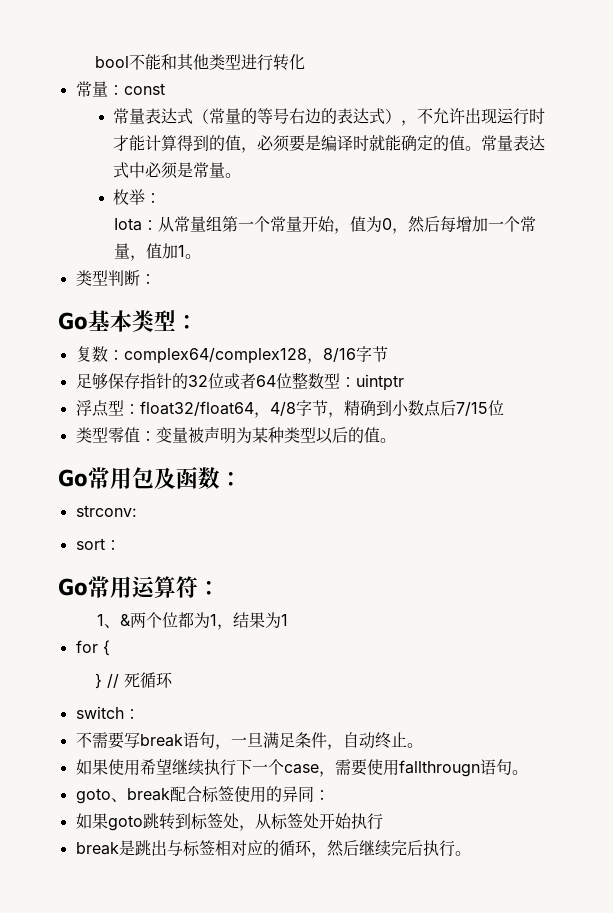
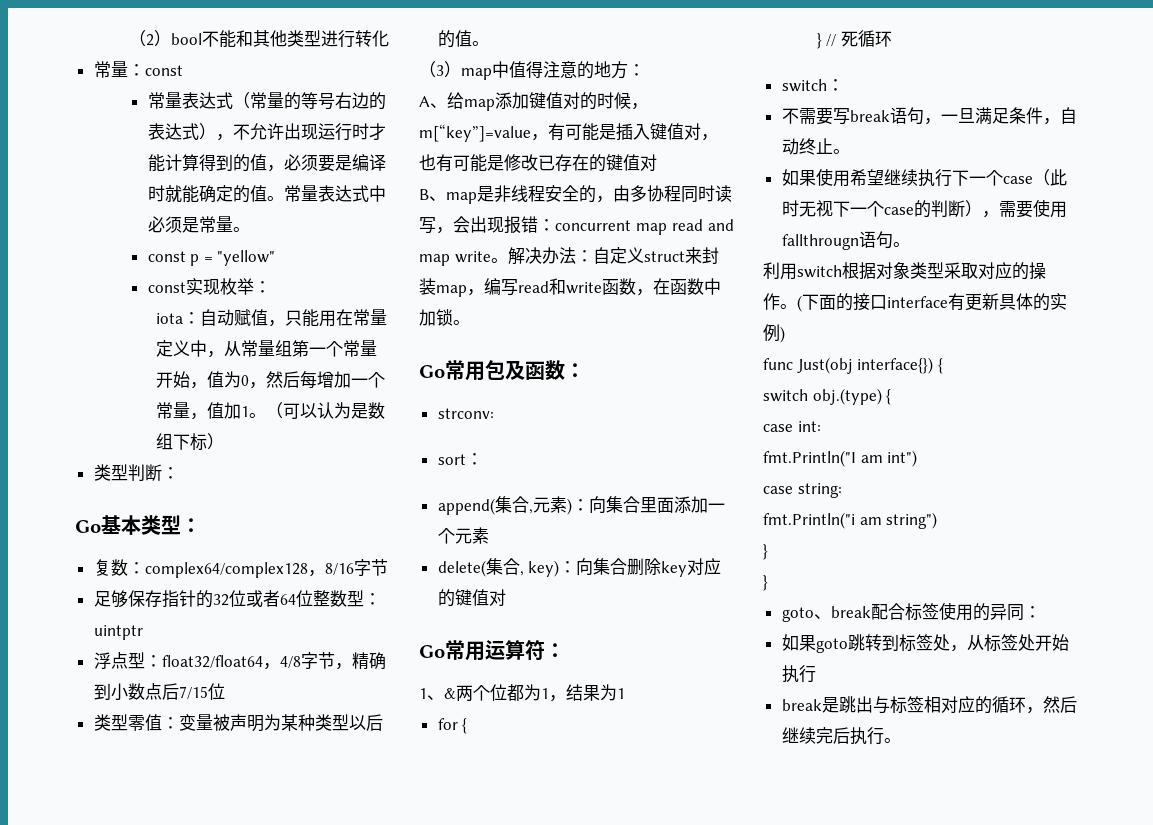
- bool不能和其他类型进行转化
+ （2）bool不能和其他类型进行转化
- 枚举：
- Iota：从常量组第一个常量开始，值为0，然后每增加一个常量，值加1。
+ const p = "yellow"
+ const实现枚举：
+ iota：自动赋值，只能用在常量定义中，从常量组第一个常量开始，值为0，然后每增加一个常量，值加1。（可以认为是数组下标）
+ （3）map中值得注意的地方：
+ A、给map添加键值对的时候，m[“key”]=value，有可能是插入键值对，也有可能是修改已存在的键值对
+ B、map是非线程安全的，由多协程同时读写，会出现报错：concurrent map read and map write。解决办法：自定义struct来封装map，编写read和write函数，在函数中加锁。
+ append(集合,元素)：向集合里面添加一个元素
+ delete(集合, key)：向集合删除key对应的键值对
- 如果使用希望继续执行下一个case，需要使用fallthrougn语句。
+ 如果使用希望继续执行下一个case（此时无视下一个case的判断），需要使用fallthrougn语句。
+ 利用switch根据对象类型采取对应的操作。(下面的接口interface有更新具体的实例)
+ func Just(obj interface{}) {
+ switch obj.(type) {
+ case int:
+ fmt.Println("I am int")
+ case string:
+ fmt.Println("i am string")
+ }
+ }

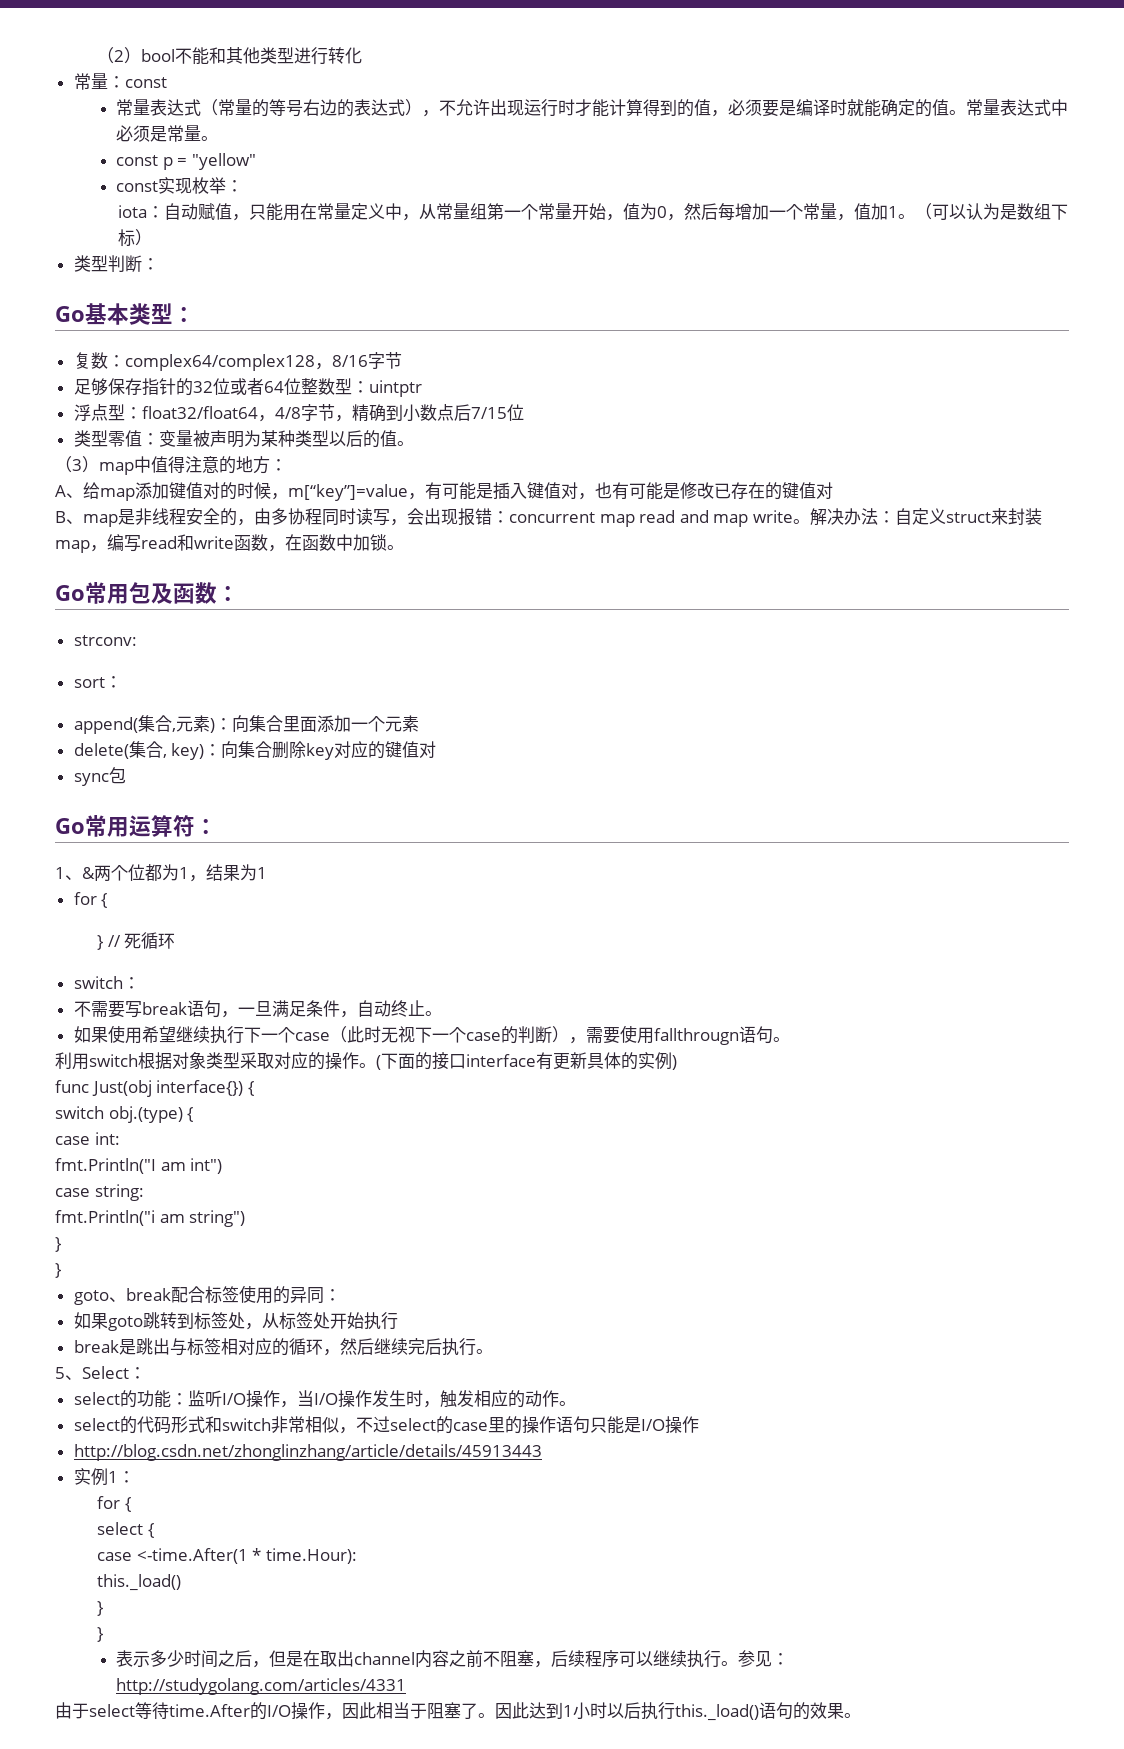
+ sync包
+ 5、Select：
+ select的功能：监听I/O操作，当I/O操作发生时，触发相应的动作。
+ select的代码形式和switch非常相似，不过select的case里的操作语句只能是I/O操作
+ http://blog.csdn.net/zhonglinzhang/article/details/45913443
+ 实例1：
+ for {
+ select {
+ case <-time.After(1 * time.Hour):
+ this._load()
+ }
+ }
+ 表示多少时间之后，但是在取出channel内容之前不阻塞，后续程序可以继续执行。参见：http://studygolang.com/articles/4331
+ 由于select等待time.After的I/O操作，因此相当于阻塞了。因此达到1小时以后执行this._load()语句的效果。

